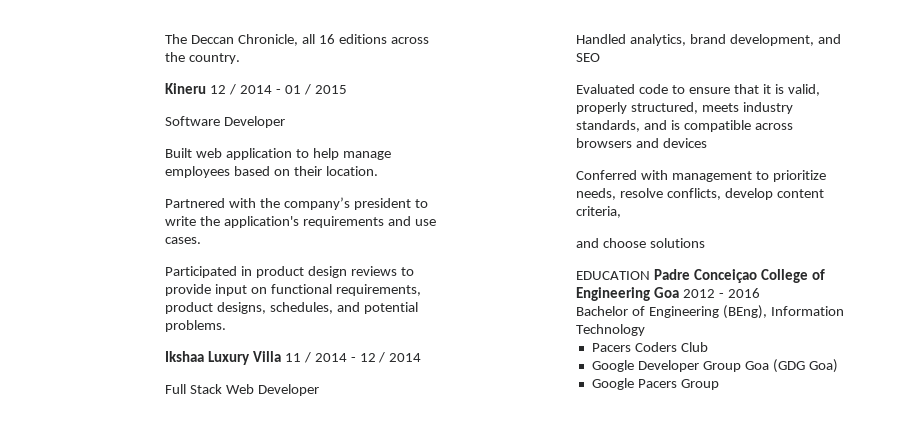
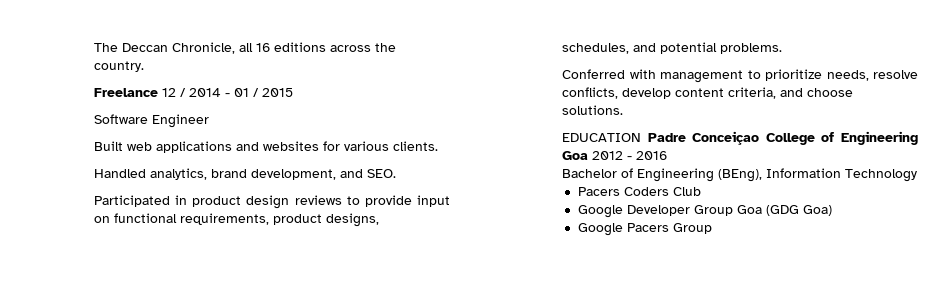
- Kineru 12 / 2014 - 01 / 2015
+ Freelance 12 / 2014 - 01 / 2015
- Software Developer
+ Software Engineer
- Built web application to help manage employees based on their location.
- Partnered with the company’s president to write the application's requirements and use cases.
+ Built web applications and websites for various clients.
+ Handled analytics, brand development, and SEO.
- Ikshaa Luxury Villa 11 / 2014 - 12 / 2014
- Full Stack Web Developer
- Handled analytics, brand development, and SEO
- Evaluated code to ensure that it is valid, properly structured, meets industry standards, and is compatible across browsers and devices
- Conferred with management to prioritize needs, resolve conflicts, develop content criteria,
- and choose solutions
+ Conferred with management to prioritize needs, resolve conflicts, develop content criteria, and choose solutions.

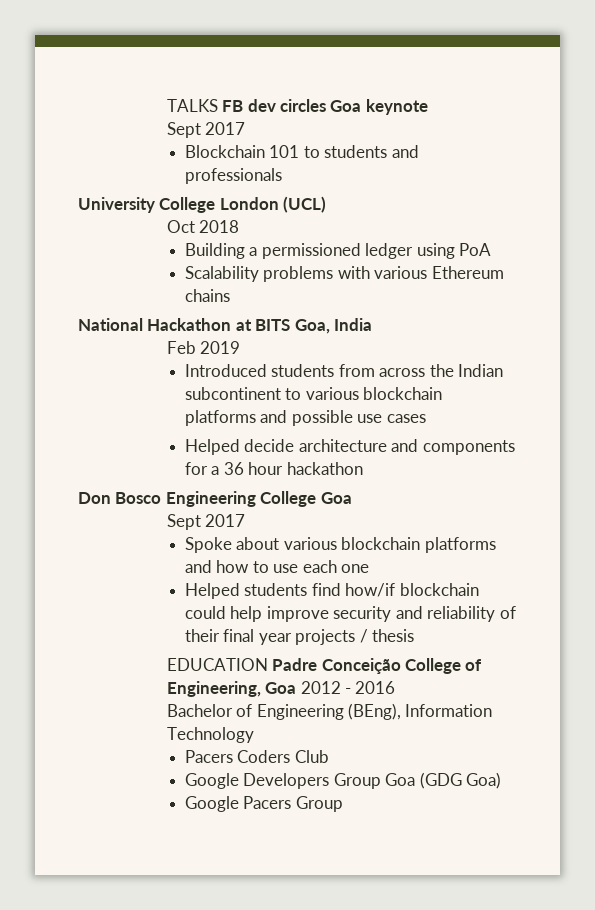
- The Deccan Chronicle, all 16 editions across the country.
- Freelance 12 / 2014 - 01 / 2015
- Software Engineer
- Built web applications and websites for various clients.
- Handled analytics, brand development, and SEO.
- Participated in product design reviews to provide input on functional requirements, product designs, schedules, and potential problems.
- Conferred with management to prioritize needs, resolve conflicts, develop content criteria, and choose solutions.
+ TALKS FB dev circles Goa keynote
+ Sept 2017
+ Blockchain 101 to students and professionals
+ University College London (UCL)
+ Oct 2018
+ Building a permissioned ledger using PoA
+ Scalability problems with various Ethereum chains
+ National Hackathon at BITS Goa, India
+ Feb 2019
+ Introduced students from across the Indian subcontinent to various blockchain platforms and possible use cases
+ Helped decide architecture and components for a 36 hour hackathon
+ Don Bosco Engineering College Goa
+ Sept 2017
+ Spoke about various blockchain platforms and how to use each one
+ Helped students find how/if blockchain could help improve security and reliability of their final year projects / thesis
- EDUCATION Padre Conceiçao College of Engineering Goa 2012 - 2016
+ EDUCATION Padre Conceição College of Engineering, Goa 2012 - 2016
- Google Developer Group Goa (GDG Goa)
+ Google Developers Group Goa (GDG Goa)

